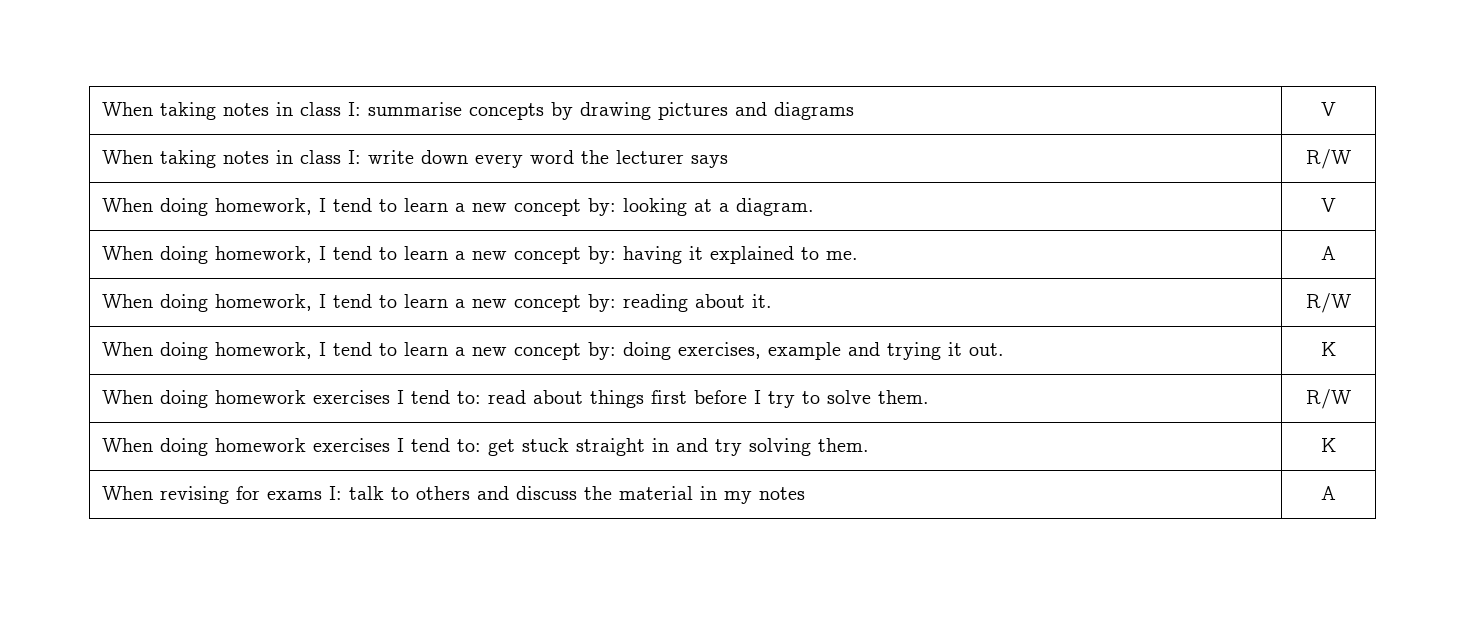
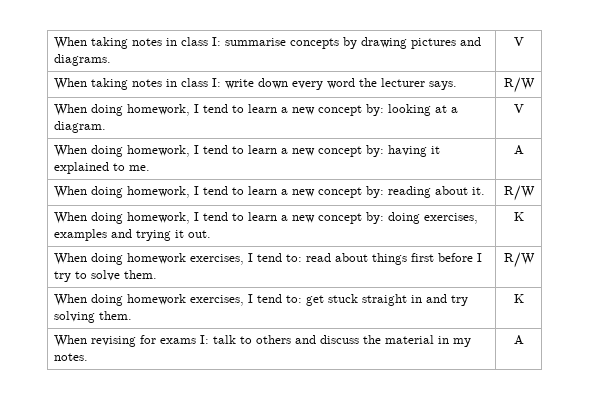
- When taking notes in class I: summarise concepts by drawing pictures and diagrams | V
+ When taking notes in class I: summarise concepts by drawing pictures and diagrams. | V
- When taking notes in class I: write down every word the lecturer says | R/W
+ When taking notes in class I: write down every word the lecturer says. | R/W
- When doing homework, I tend to learn a new concept by: doing exercises, example and trying it out. | K
+ When doing homework, I tend to learn a new concept by: doing exercises, examples and trying it out. | K
- When doing homework exercises I tend to: read about things first before I try to solve them. | R/W
+ When doing homework exercises, I tend to: read about things first before I try to solve them. | R/W
- When doing homework exercises I tend to: get stuck straight in and try solving them. | K
+ When doing homework exercises, I tend to: get stuck straight in and try solving them. | K
- When revising for exams I: talk to others and discuss the material in my notes | A
+ When revising for exams I: talk to others and discuss the material in my notes. | A

